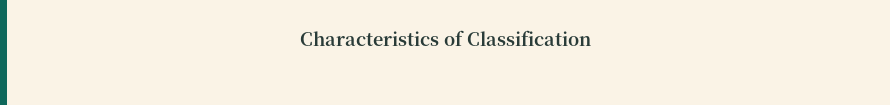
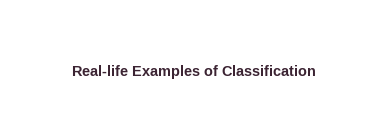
- Characteristics of Classification
+ Real-life Examples of Classification

